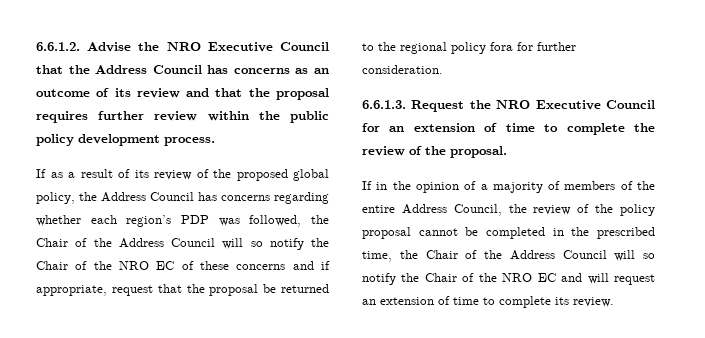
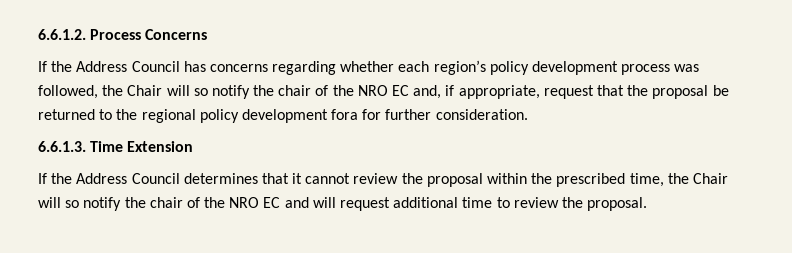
- 6.6.1.2. Advise the NRO Executive Council that the Address Council has concerns as an outcome of its review and that the proposal requires further review within the public policy development process.
- If as a result of its review of the proposed global policy, the Address Council has concerns regarding whether each region’s PDP was followed, the Chair of the Address Council will so notify the Chair of the NRO EC of these concerns and if appropriate, request that the proposal be returned to the regional policy fora for further consideration.
+ 6.6.1.2. Process Concerns
+ If the Address Council has concerns regarding whether each region’s policy development process was followed, the Chair will so notify the chair of the NRO EC and, if appropriate, request that the proposal be returned to the regional policy development fora for further consideration.
- 6.6.1.3. Request the NRO Executive Council for an extension of time to complete the review of the proposal.
- If in the opinion of a majority of members of the entire Address Council, the review of the policy proposal cannot be completed in the prescribed time, the Chair of the Address Council will so notify the Chair of the NRO EC and will request an extension of time to complete its review.
+ 6.6.1.3. Time Extension
+ If the Address Council determines that it cannot review the proposal within the prescribed time, the Chair will so notify the chair of the NRO EC and will request additional time to review the proposal.

